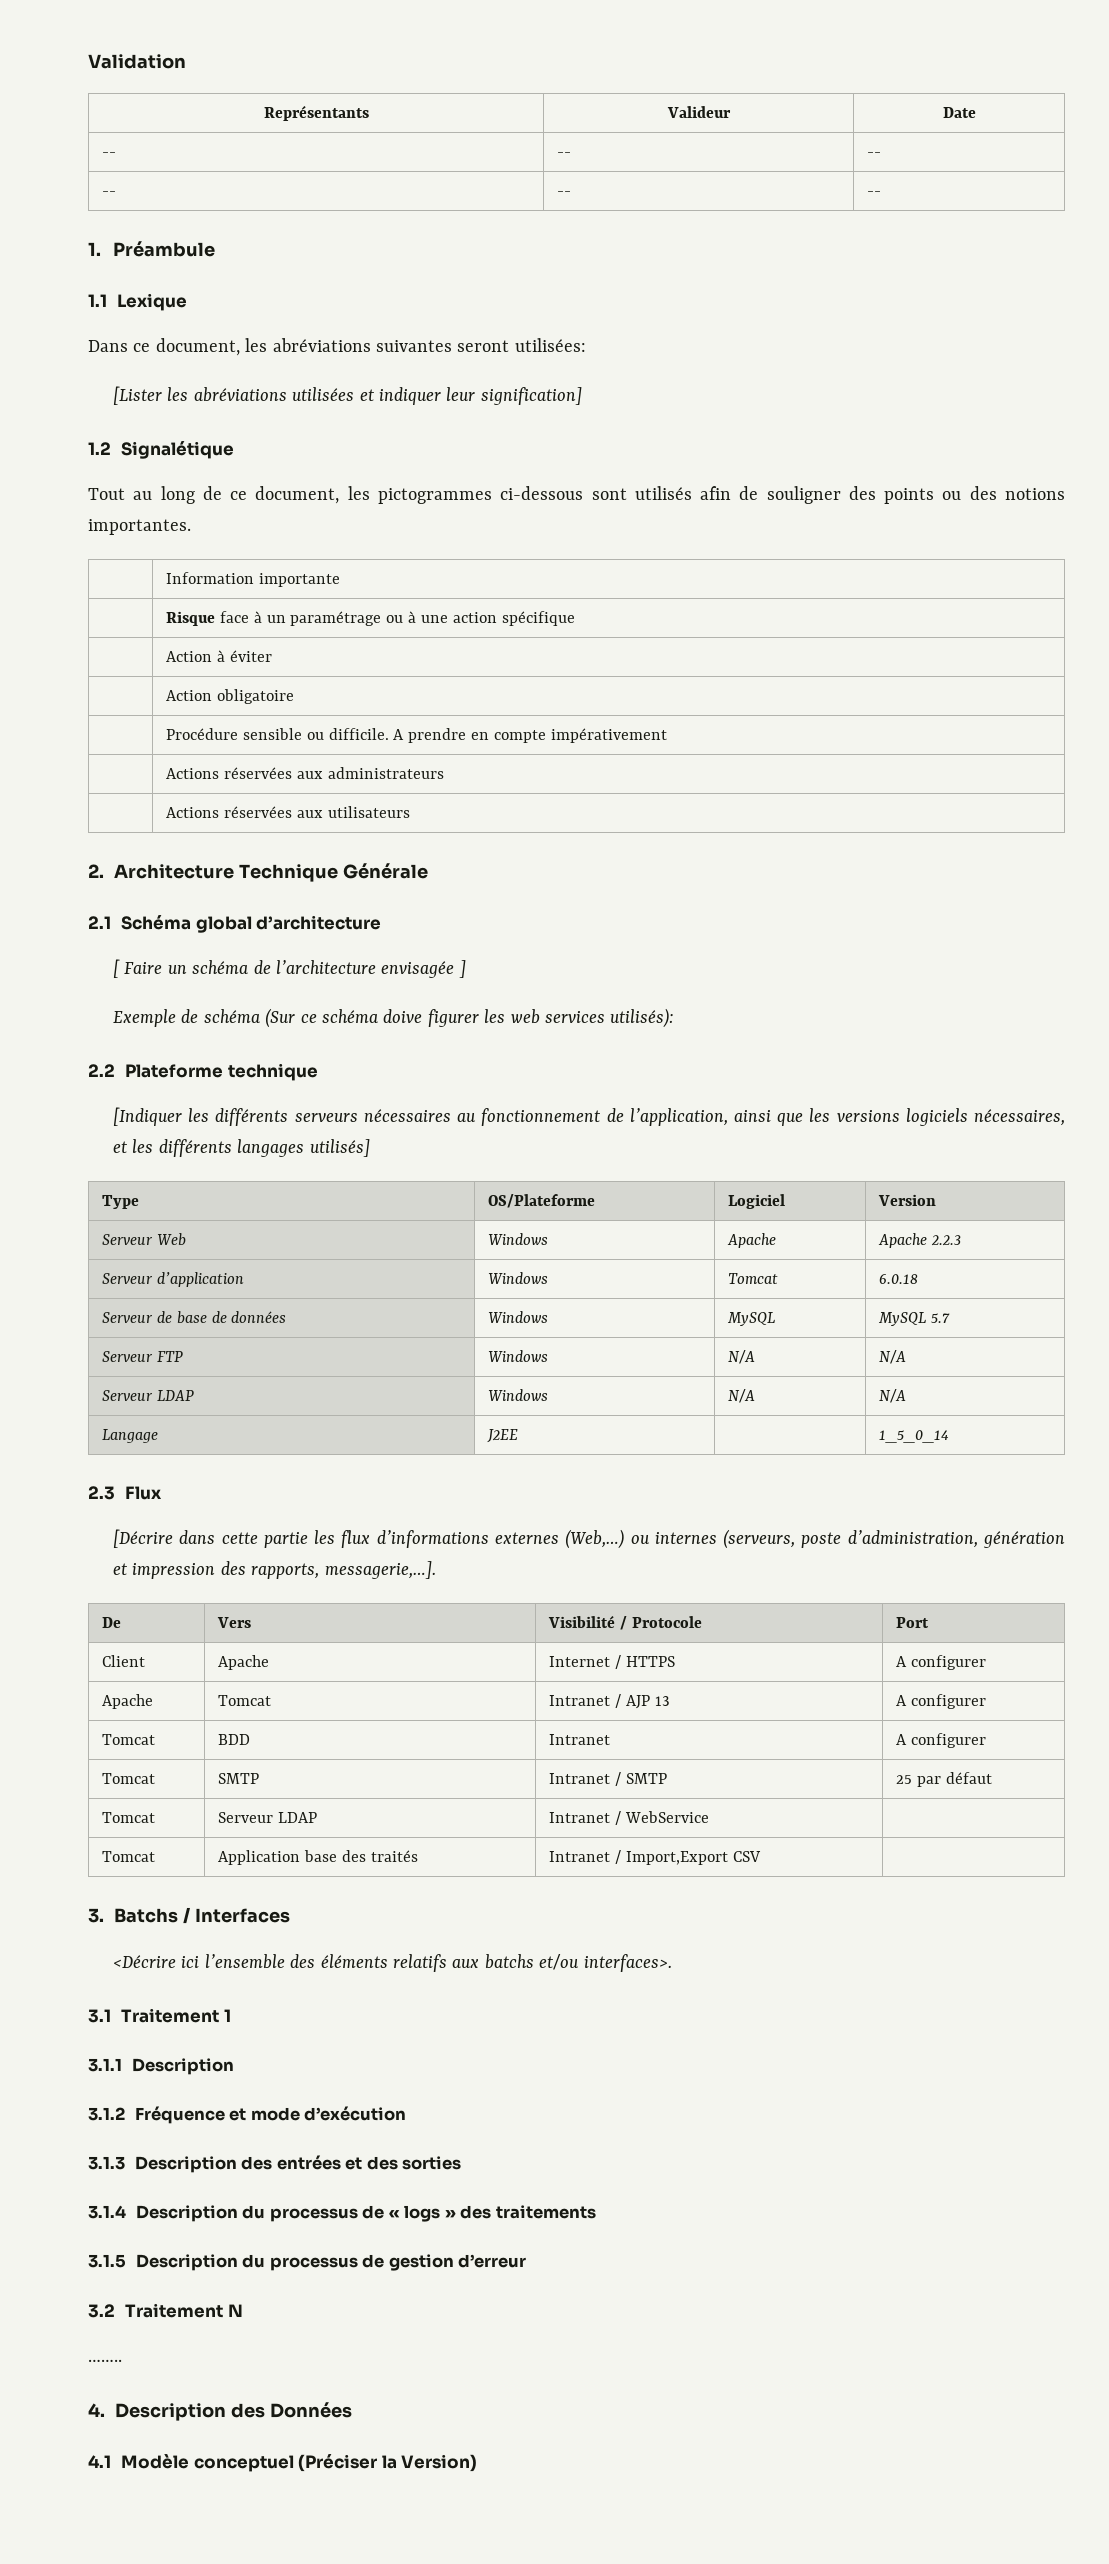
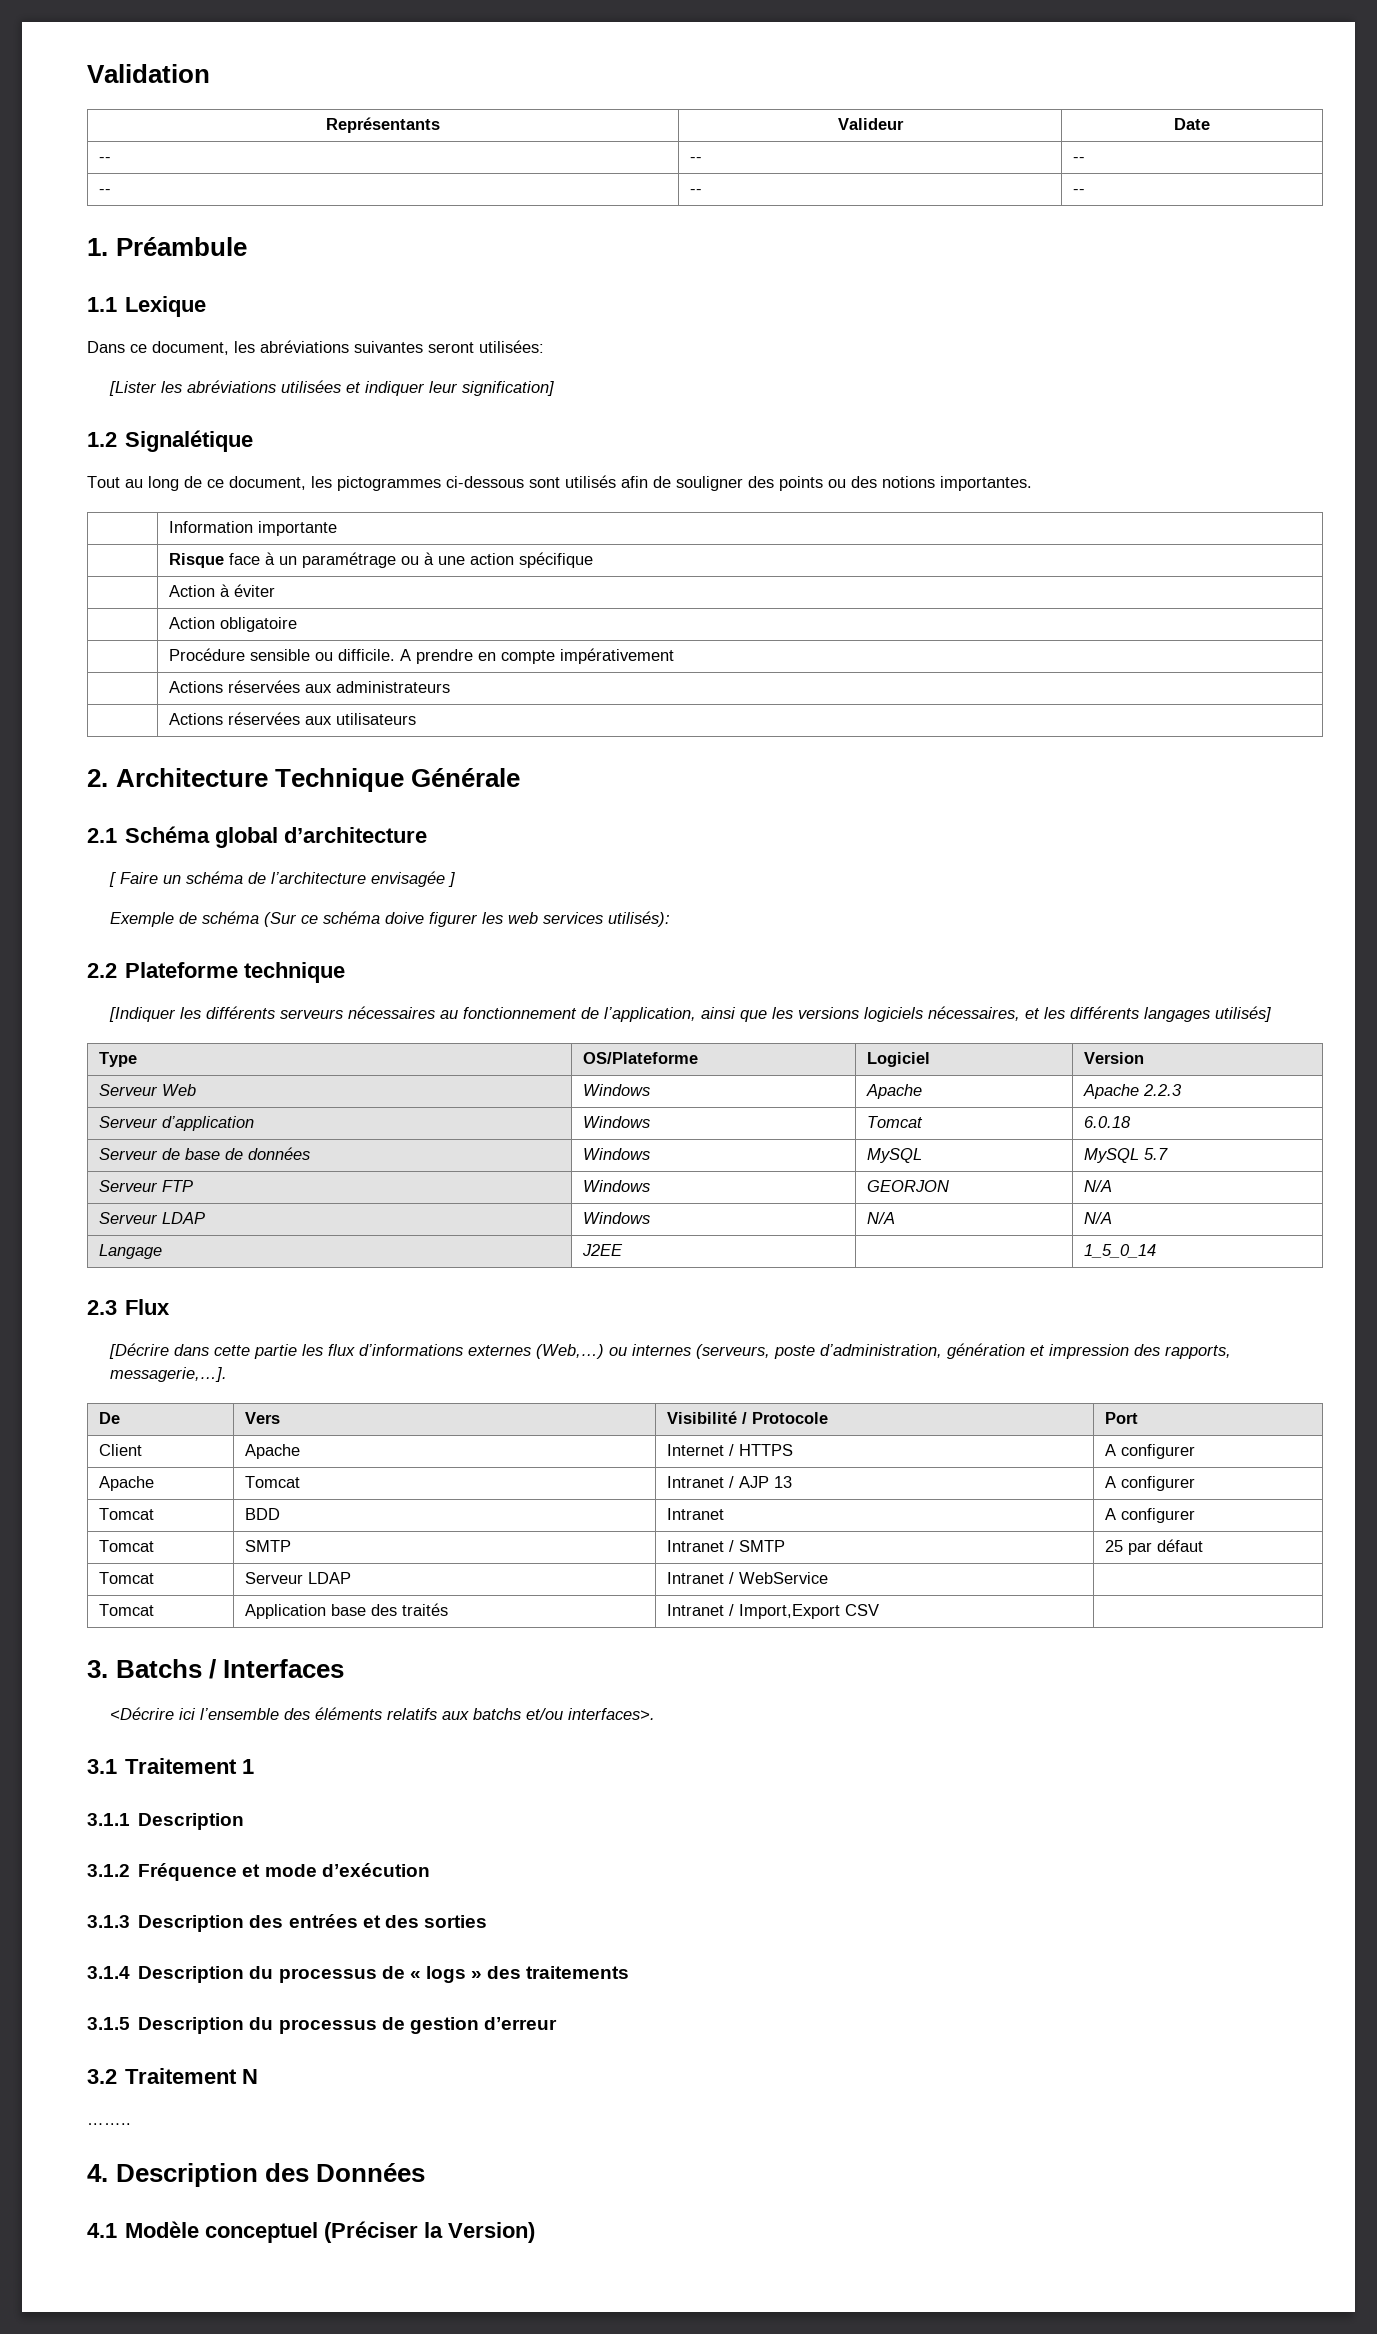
- Serveur FTP | Windows | N/A | N/A
+ Serveur FTP | Windows | GEORJON | N/A

